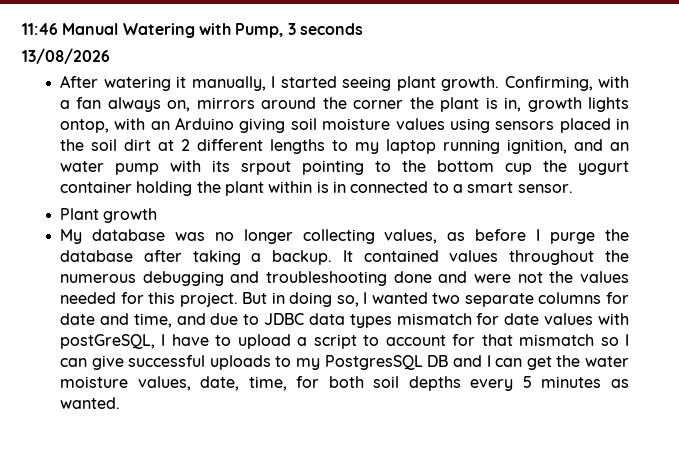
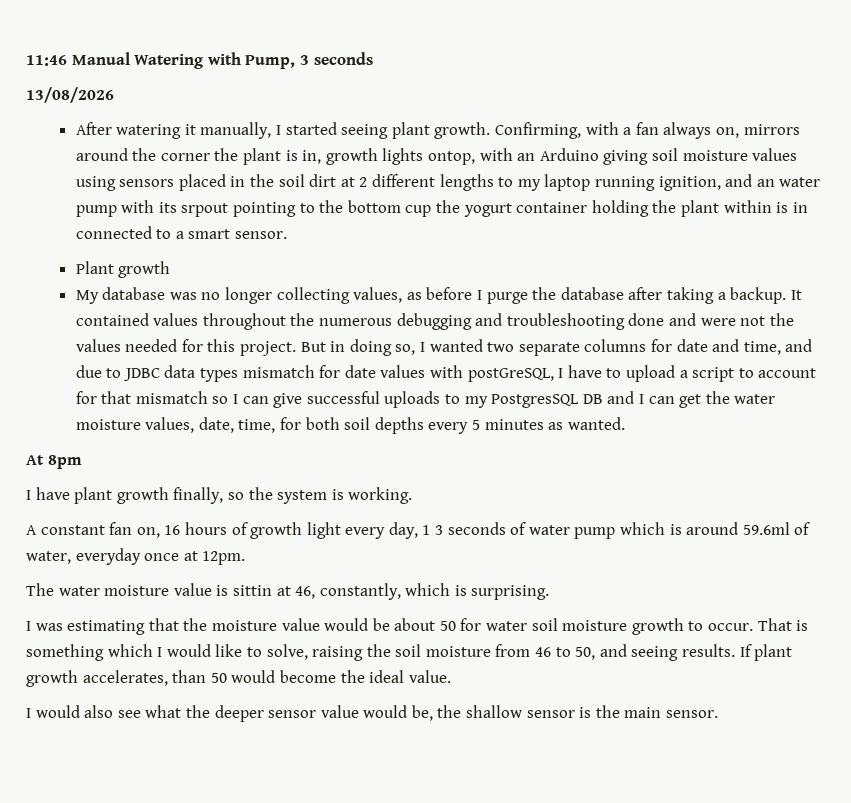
+ At 8pm
+ I have plant growth finally, so the system is working.
+ A constant fan on, 16 hours of growth light every day, 1 3 seconds of water pump which is around 59.6ml of water, everyday once at 12pm.
+ The water moisture value is sittin at 46, constantly, which is surprising.
+ I was estimating that the moisture value would be about 50 for water soil moisture growth to occur. That is something which I would like to solve, raising the soil moisture from 46 to 50, and seeing results. If plant growth accelerates, than 50 would become the ideal value.
+ I would also see what the deeper sensor value would be, the shallow sensor is the main sensor.

